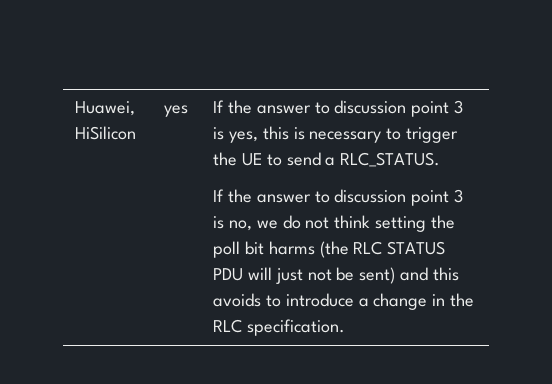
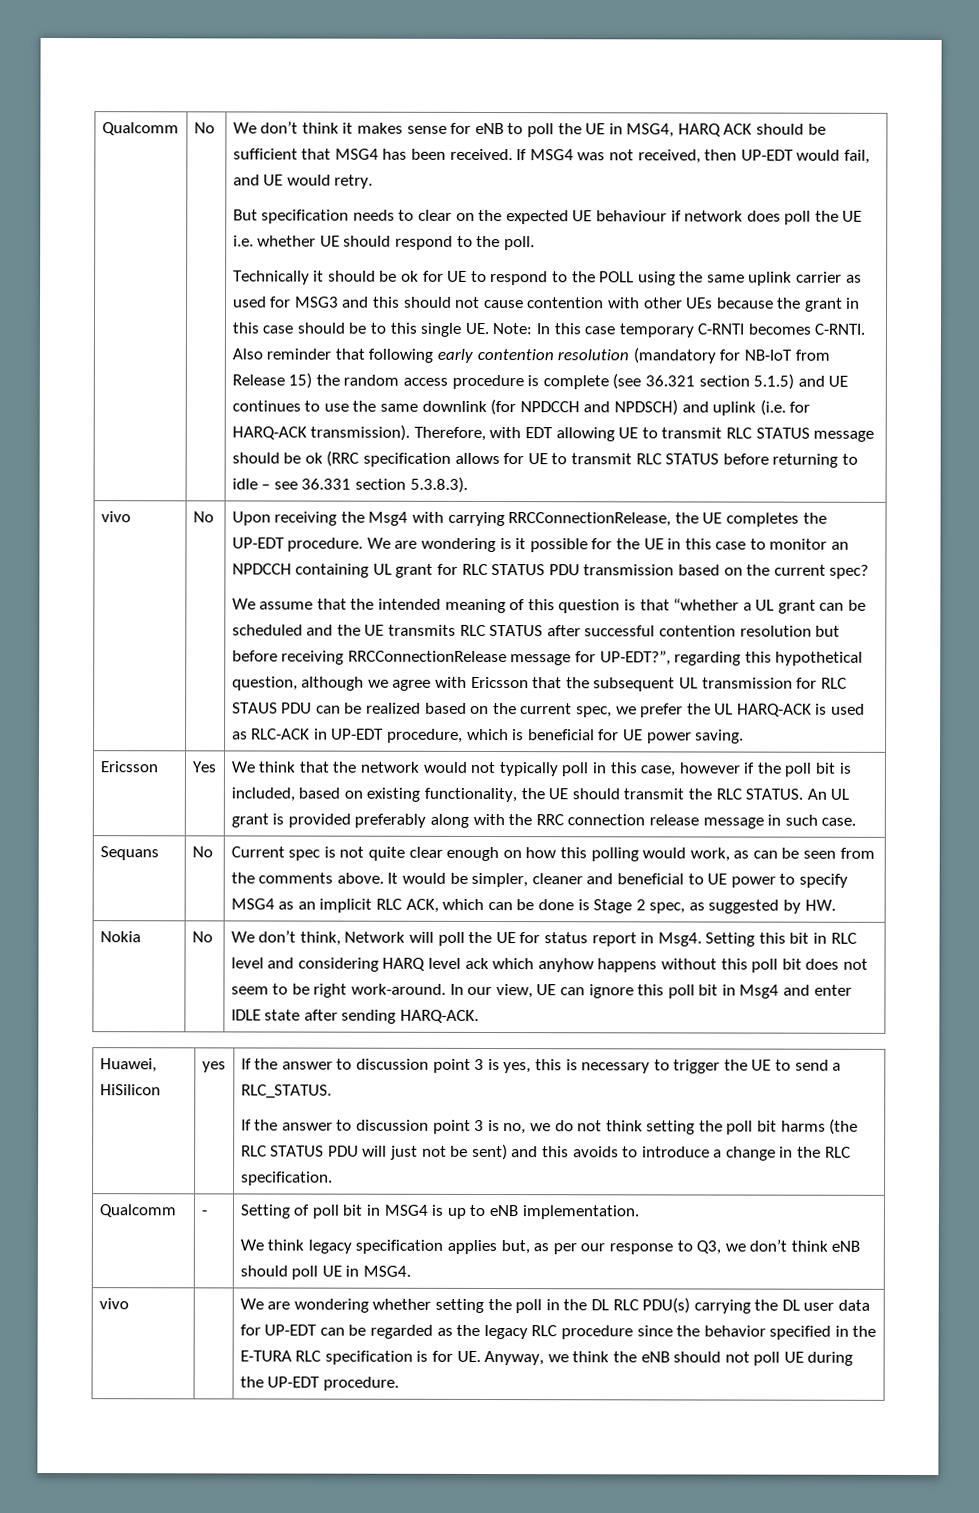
+ Qualcomm | No | We don’t think it makes sense for eNB to poll the UE in MSG4, HARQ ACK should be sufficient that MSG4 has been received. If MSG4 was not received, then UP-EDT would fail, and UE would retry.
+ But specification needs to clear on the expected UE behaviour if network does poll the UE i.e. whether UE should respond to the poll.
+ Technically it should be ok for UE to respond to the POLL using the same uplink carrier as used for MSG3 and this should not cause contention with other UEs because the grant in this case should be to this single UE. Note: In this case temporary C-RNTI becomes C-RNTI. Also reminder that following early contention resolution (mandatory for NB-IoT from Release 15) the random access procedure is complete (see 36.321 section 5.1.5) and UE continues to use the same downlink (for NPDCCH and NPDSCH) and uplink (i.e. for HARQ-ACK transmission). Therefore, with EDT allowing UE to transmit RLC STATUS message should be ok (RRC specification allows for UE to transmit RLC STATUS before returning to idle – see 36.331 section 5.3.8.3).
+ vivo | No | Upon receiving the Msg4 with carrying RRCConnectionRelease, the UE completes the UP-EDT procedure. We are wondering is it possible for the UE in this case to monitor an NPDCCH containing UL grant for RLC STATUS PDU transmission based on the current spec?
+ We assume that the intended meaning of this question is that “whether a UL grant can be scheduled and the UE transmits RLC STATUS after successful contention resolution but before receiving RRCConnectionRelease message for UP-EDT?”, regarding this hypothetical question, although we agree with Ericsson that the subsequent UL transmission for RLC STAUS PDU can be realized based on the current spec, we prefer the UL HARQ-ACK is used as RLC-ACK in UP-EDT procedure, which is beneficial for UE power saving.
+ Ericsson | Yes | We think that the network would not typically poll in this case, however if the poll bit is included, based on existing functionality, the UE should transmit the RLC STATUS. An UL grant is provided preferably along with the RRC connection release message in such case.
+ Sequans | No | Current spec is not quite clear enough on how this polling would work, as can be seen from the comments above. It would be simpler, cleaner and beneficial to UE power to specify MSG4 as an implicit RLC ACK, which can be done is Stage 2 spec, as suggested by HW.
+ Nokia | No | We don’t think, Network will poll the UE for status report in Msg4. Setting this bit in RLC level and considering HARQ level ack which anyhow happens without this poll bit does not seem to be right work-around. In our view, UE can ignore this poll bit in Msg4 and enter IDLE state after sending HARQ-ACK.
+ Qualcomm | - | Setting of poll bit in MSG4 is up to eNB implementation.
+ We think legacy specification applies but, as per our response to Q3, we don’t think eNB should poll UE in MSG4.
+ vivo | | We are wondering whether setting the poll in the DL RLC PDU(s) carrying the DL user data for UP-EDT can be regarded as the legacy RLC procedure since the behavior specified in the E-TURA RLC specification is for UE. Anyway, we think the eNB should not poll UE during the UP-EDT procedure.

